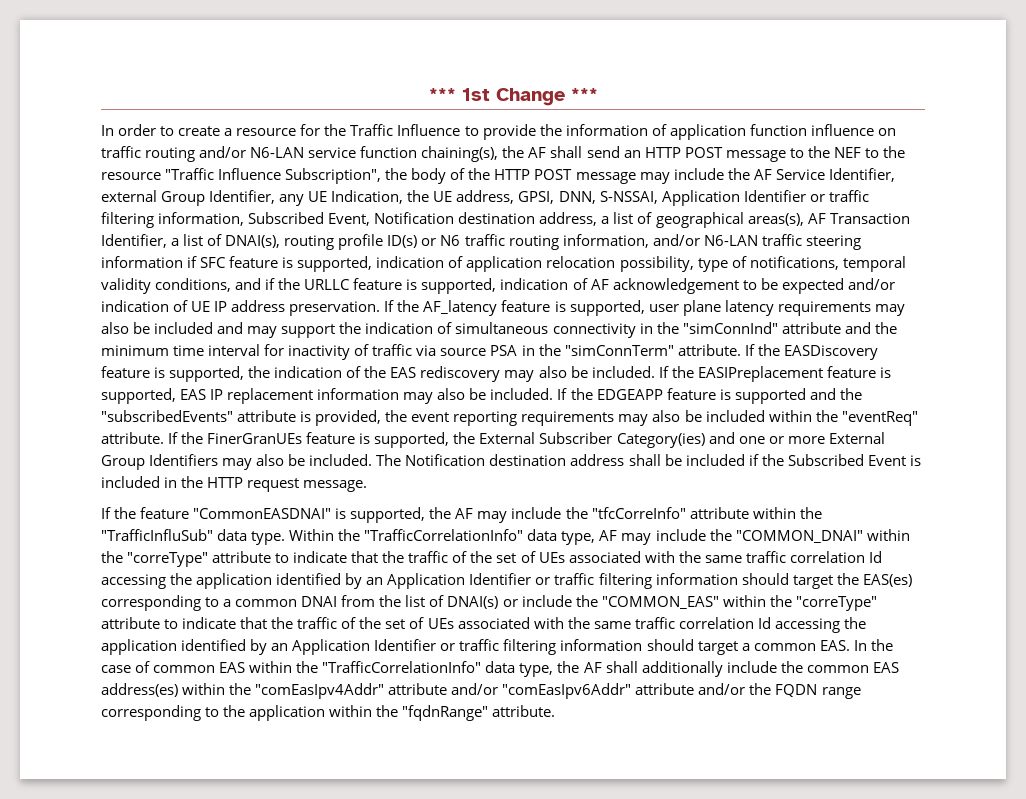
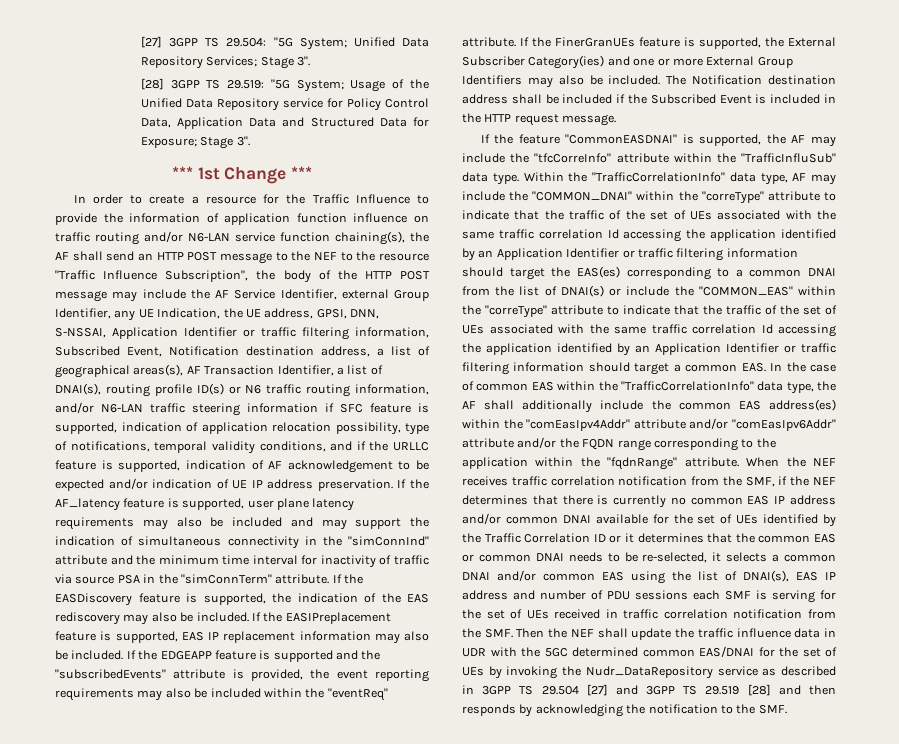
+ [27] 3GPP TS 29.504: "5G System; Unified Data Repository Services; Stage 3".
+ [28] 3GPP TS 29.519: "5G System; Usage of the Unified Data Repository service for Policy Control Data, Application Data and Structured Data for Exposure; Stage 3".
+ When the NEF receives traffic correlation notification from the SMF, if the NEF determines that there is currently no common EAS IP address and/or common DNAI available for the set of UEs identified by the Traffic Correlation ID or it determines that the common EAS or common DNAI needs to be re-selected, it selects a common DNAI and/or common EAS using the list of DNAI(s), EAS IP address and number of PDU sessions each SMF is serving for the set of UEs received in traffic correlation notification from the SMF. Then the NEF shall update the traffic influence data in UDR with the 5GC determined common EAS/DNAI for the set of UEs by invoking the Nudr_DataRepository service as described in 3GPP TS 29.504 [27] and 3GPP TS 29.519 [28] and then responds by acknowledging the notification to the SMF.

